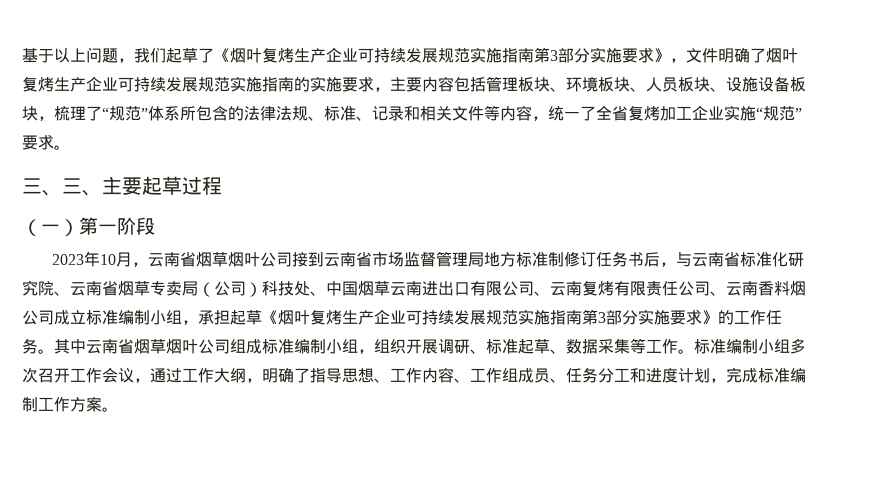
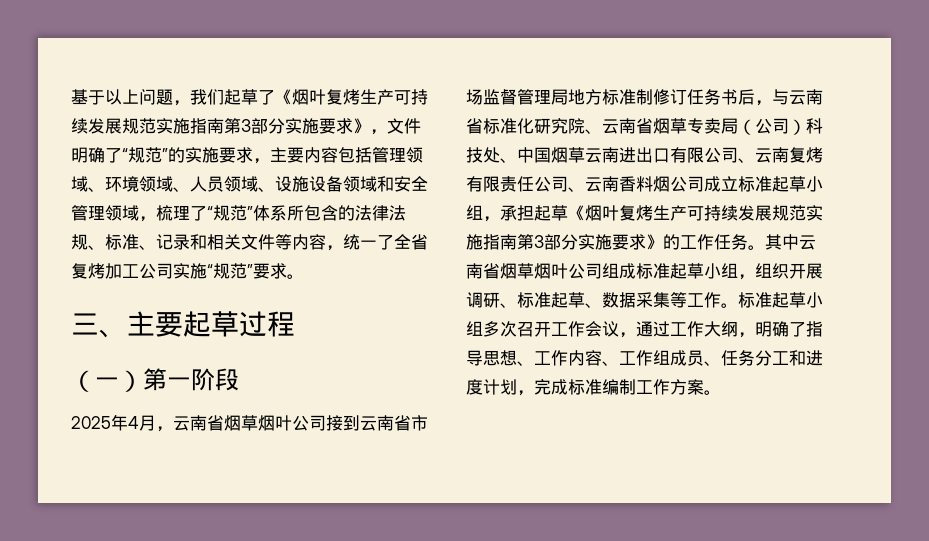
- 基于以上问题，我们起草了《烟叶复烤生产企业可持续发展规范实施指南第3部分实施要求》，文件明确了烟叶复烤生产企业可持续发展规范实施指南的实施要求，主要内容包括管理板块、环境板块、人员板块、设施设备板块，梳理了“规范”体系所包含的法律法规、标准、记录和相关文件等内容，统一了全省复烤加工企业实施“规范”要求。
+ 基于以上问题，我们起草了《烟叶复烤生产可持续发展规范实施指南第3部分实施要求》，文件明确了“规范”的实施要求，主要内容包括管理领域、环境领域、人员领域、设施设备领域和安全管理领域，梳理了“规范”体系所包含的法律法规、标准、记录和相关文件等内容，统一了全省复烤加工公司实施“规范”要求。
- 三、三、主要起草过程
+ 三、主要起草过程
- 2023年10月，云南省烟草烟叶公司接到云南省市场监督管理局地方标准制修订任务书后，与云南省标准化研究院、云南省烟草专卖局（公司）科技处、中国烟草云南进出口有限公司、云南复烤有限责任公司、云南香料烟公司成立标准编制小组，承担起草《烟叶复烤生产企业可持续发展规范实施指南第3部分实施要求》的工作任务。
+ 2025年4月，云南省烟草烟叶公司接到云南省市场监督管理局地方标准制修订任务书后，与云南省标准化研究院、云南省烟草专卖局（公司）科技处、中国烟草云南进出口有限公司、云南复烤有限责任公司、云南香料烟公司成立标准起草小组，承担起草《烟叶复烤生产可持续发展规范实施指南第3部分实施要求》的工作任务。
- 其中云南省烟草烟叶公司组成标准编制小组，组织开展调研、标准起草、数据采集等工作。
+ 其中云南省烟草烟叶公司组成标准起草小组，组织开展调研、标准起草、数据采集等工作。
- 标准编制小组多次召开工作会议，通过工作大纲，明确了指导思想、工作内容、工作组成员、任务分工和进度计划，完成标准编制工作方案。
+ 标准起草小组多次召开工作会议，通过工作大纲，明确了指导思想、工作内容、工作组成员、任务分工和进度计划，完成标准编制工作方案。

